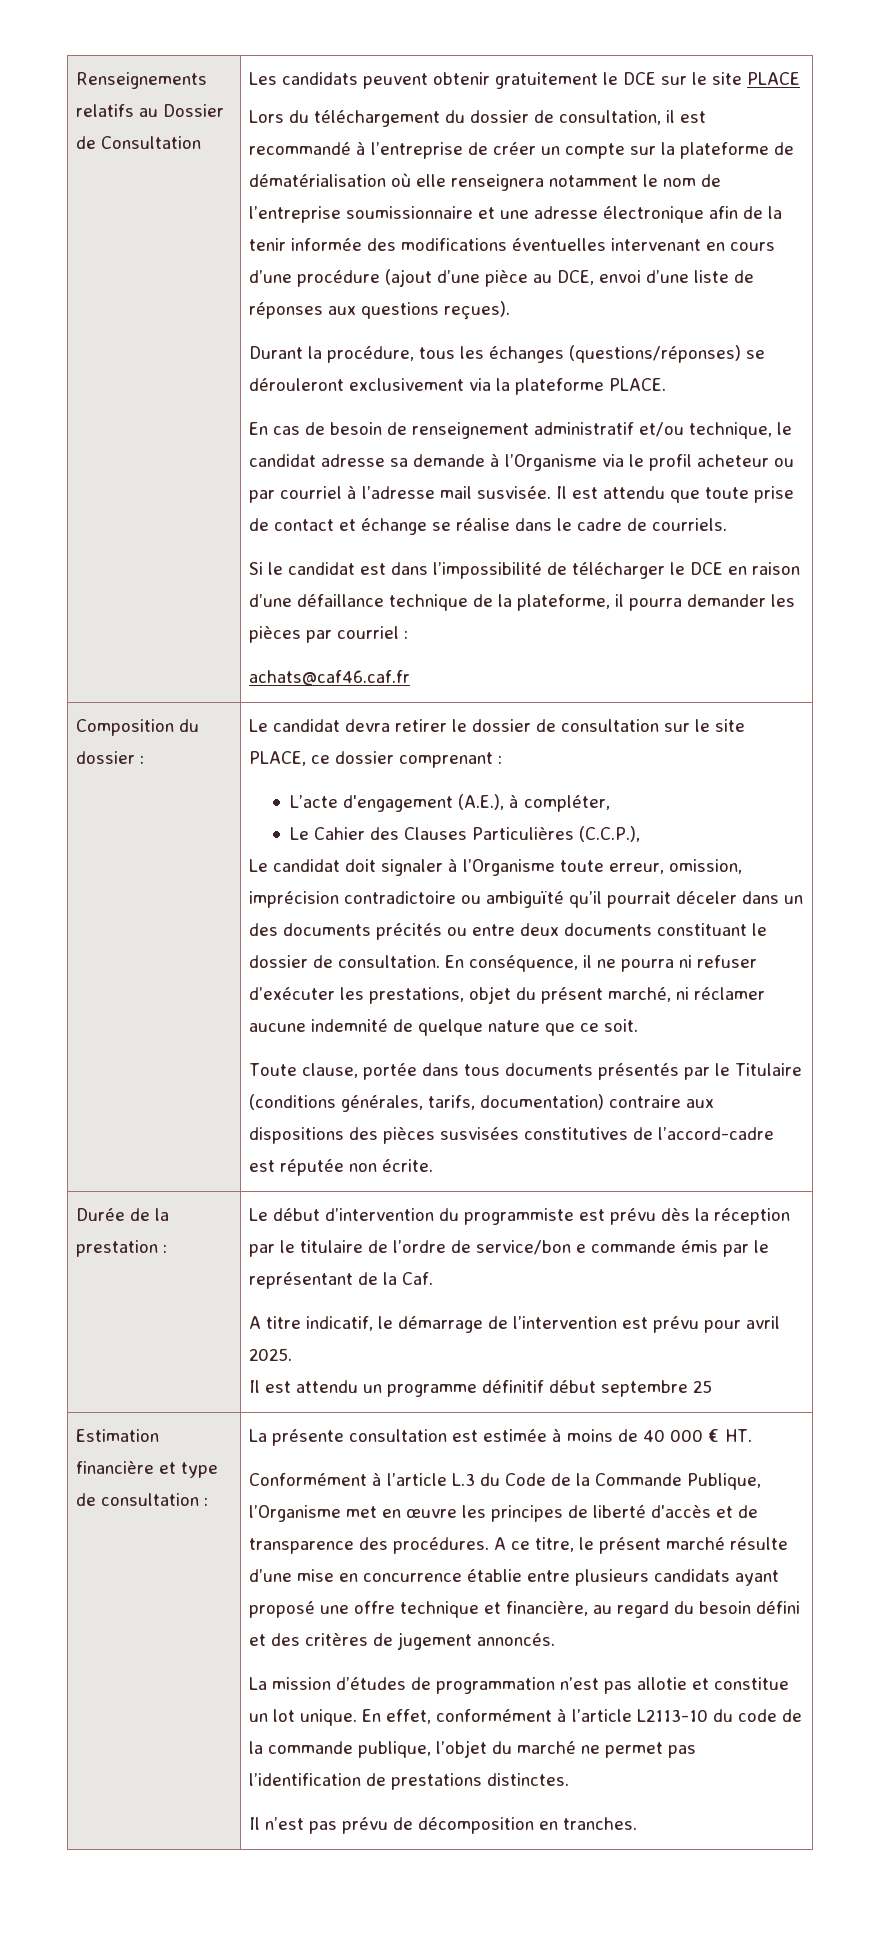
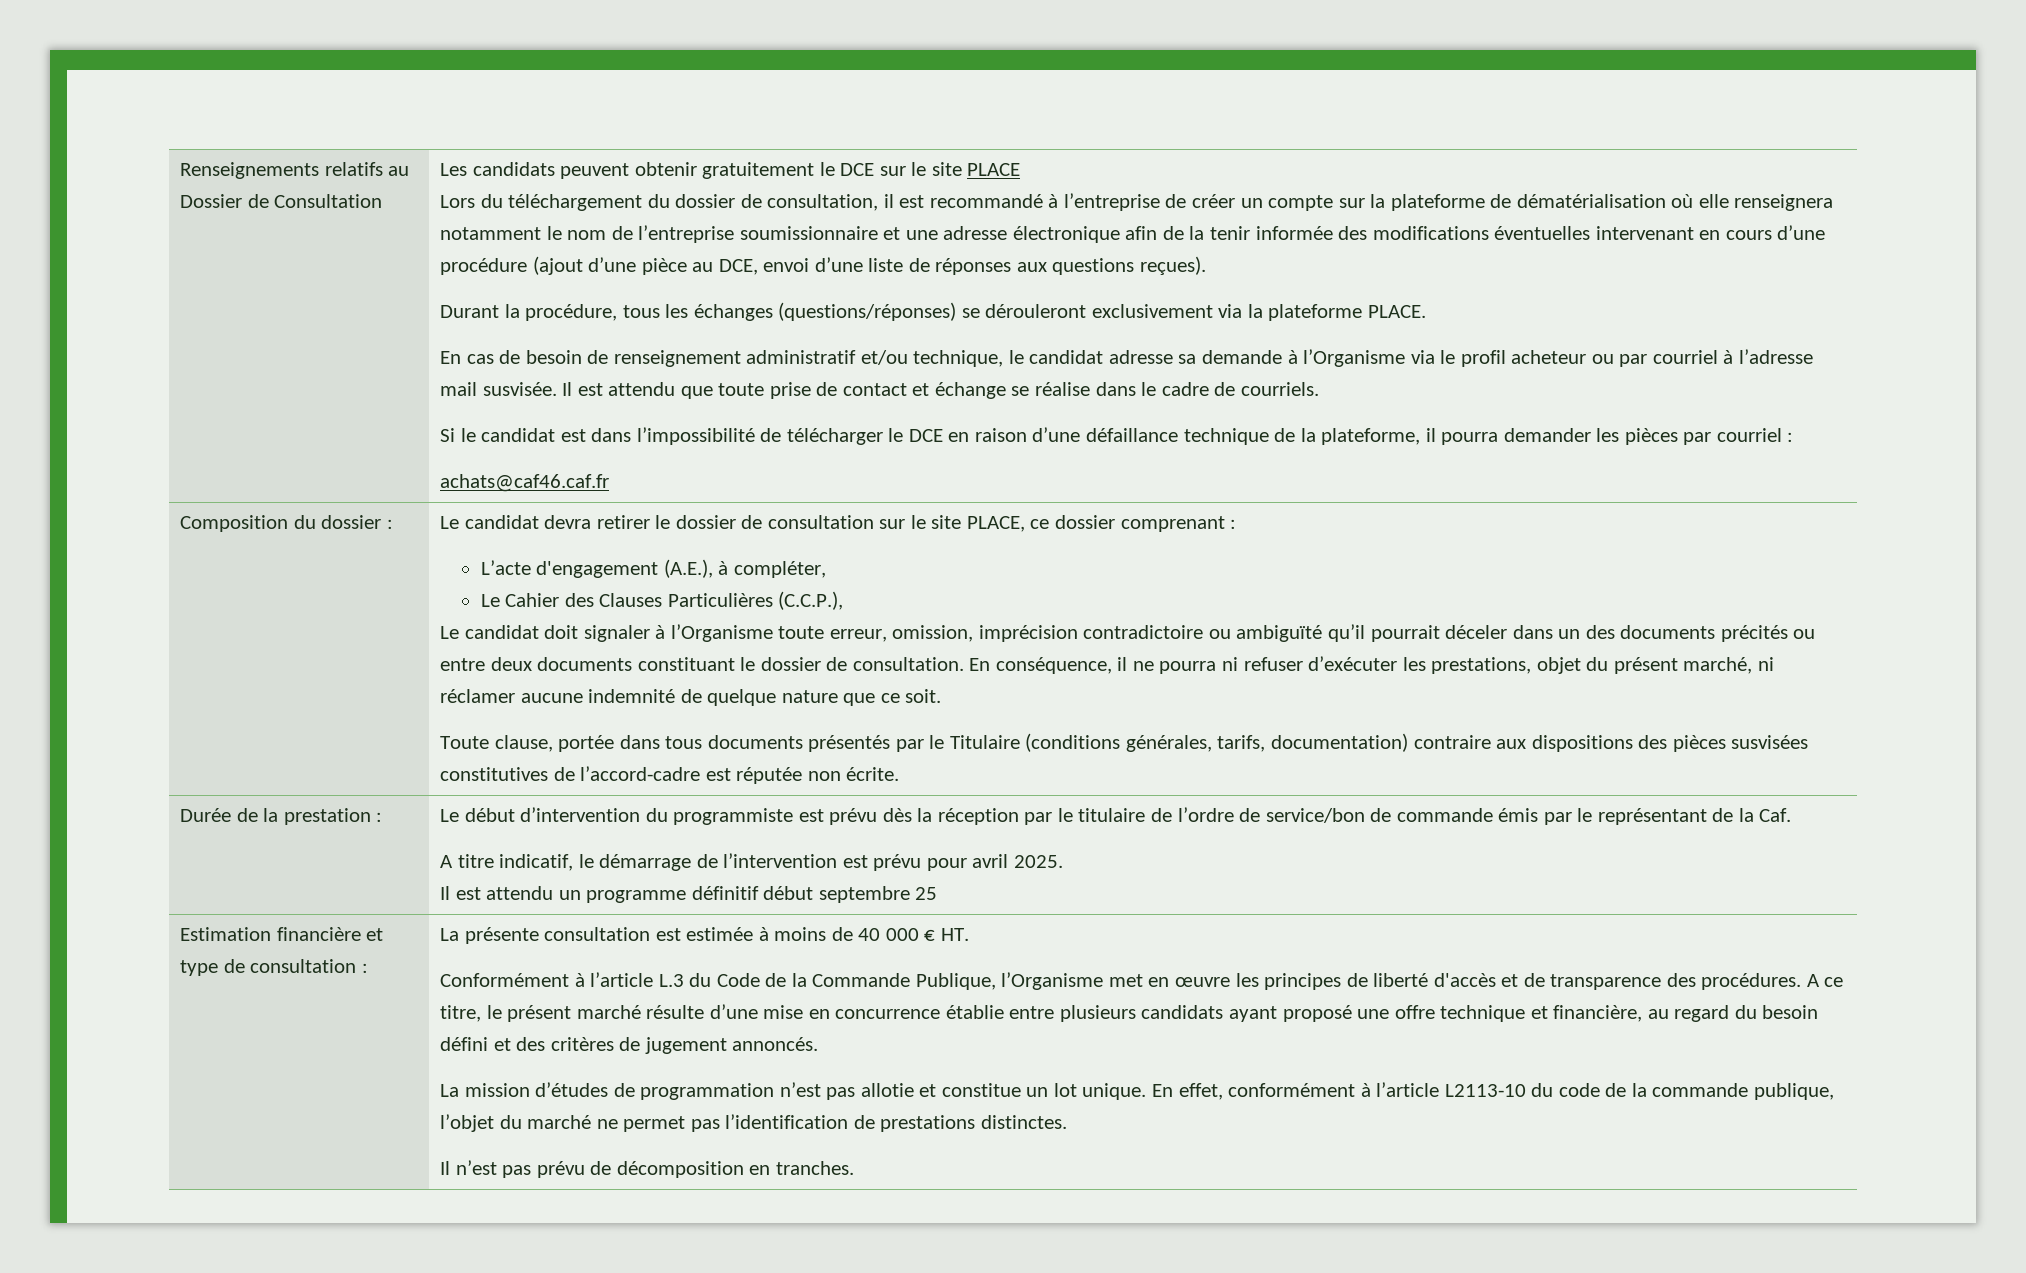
- Le début d’intervention du programmiste est prévu dès la réception par le titulaire de l’ordre de service/bon e commande émis par le représentant de la Caf.
+ Le début d’intervention du programmiste est prévu dès la réception par le titulaire de l’ordre de service/bon de commande émis par le représentant de la Caf.

